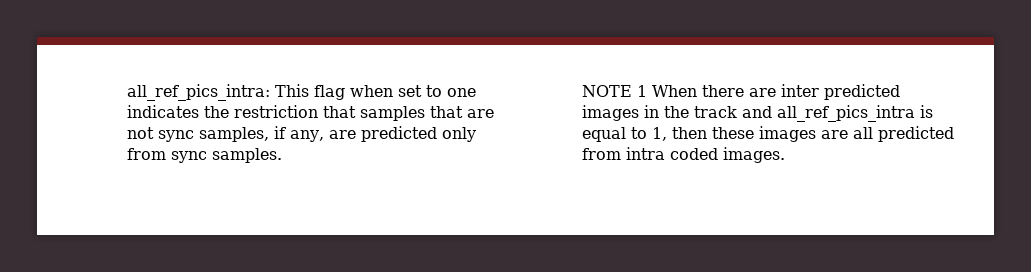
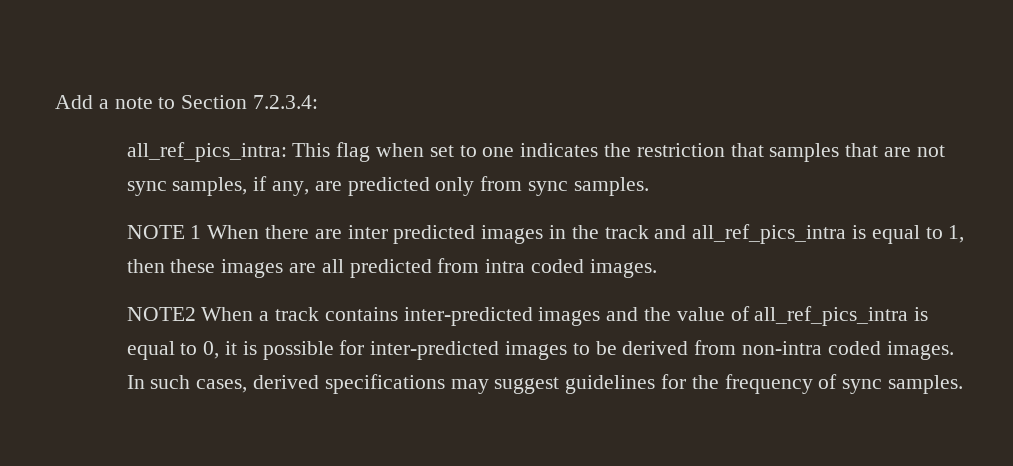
+ Add a note to Section 7.2.3.4:
+ NOTE2 When a track contains inter-predicted images and the value of all_ref_pics_intra is equal to 0, it is possible for inter-predicted images to be derived from non-intra coded images. In such cases, derived specifications may suggest guidelines for the frequency of sync samples.

